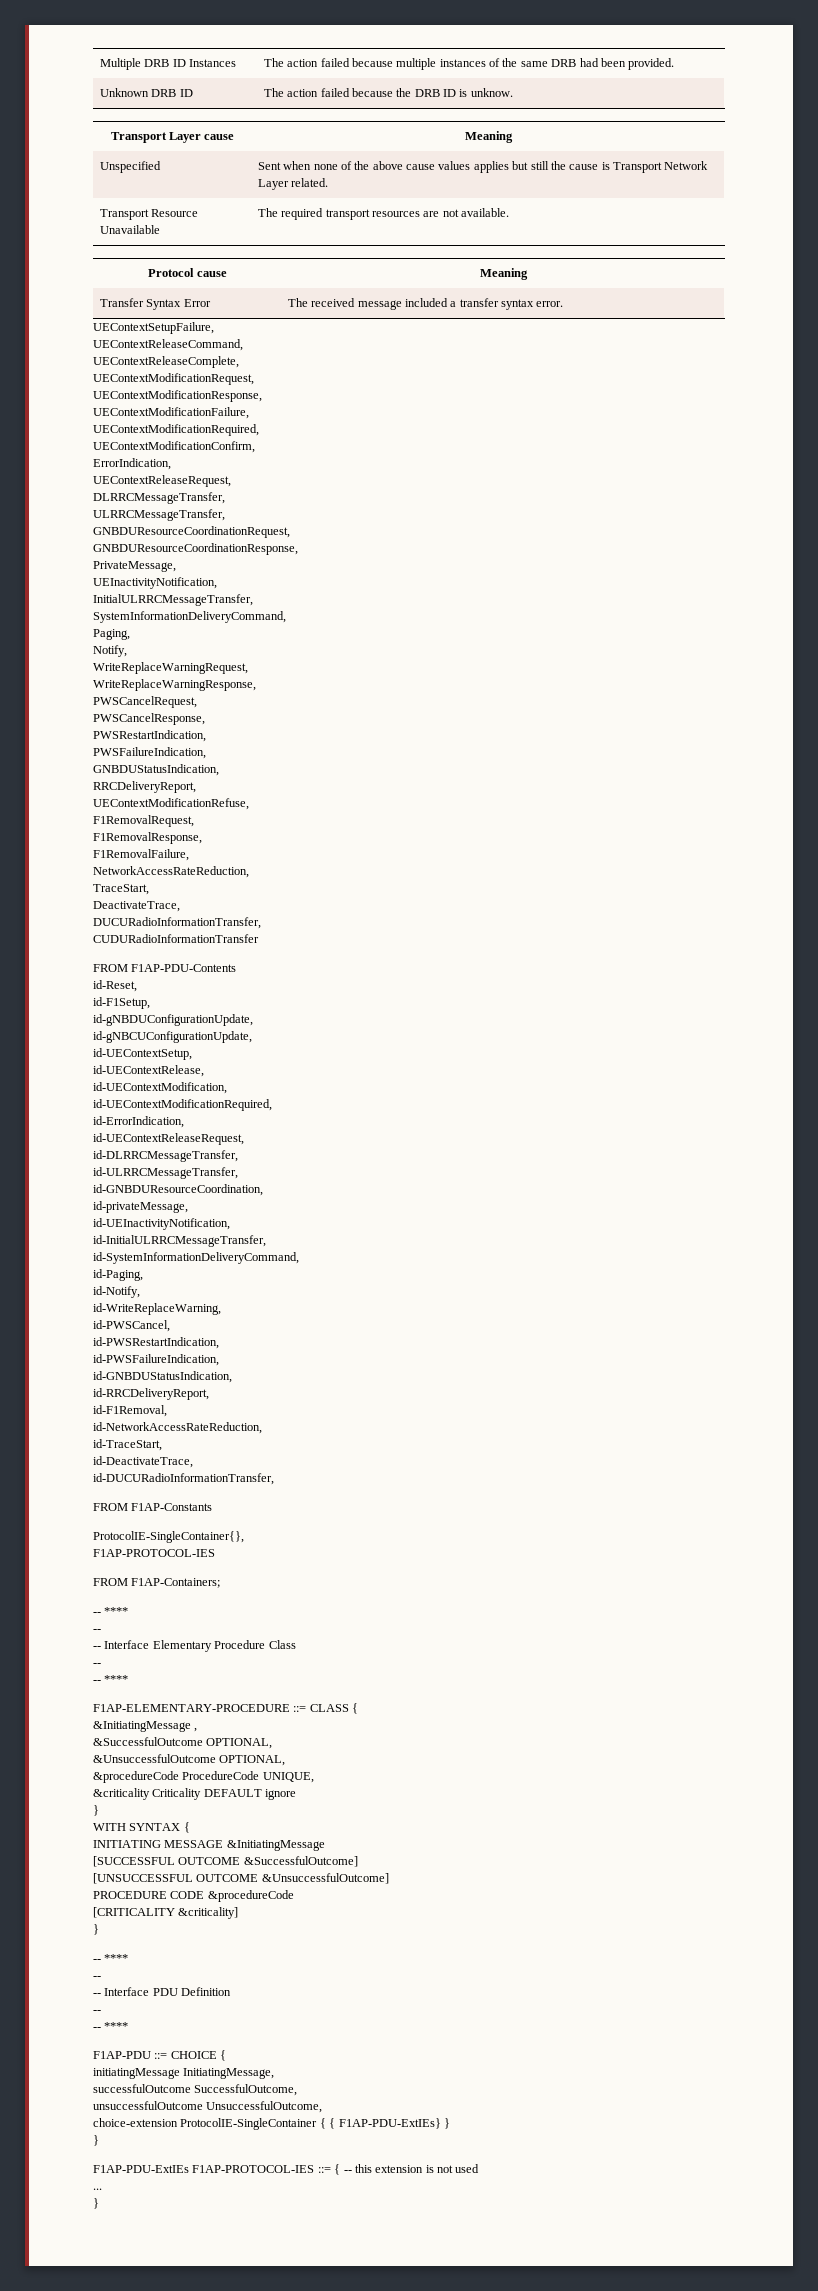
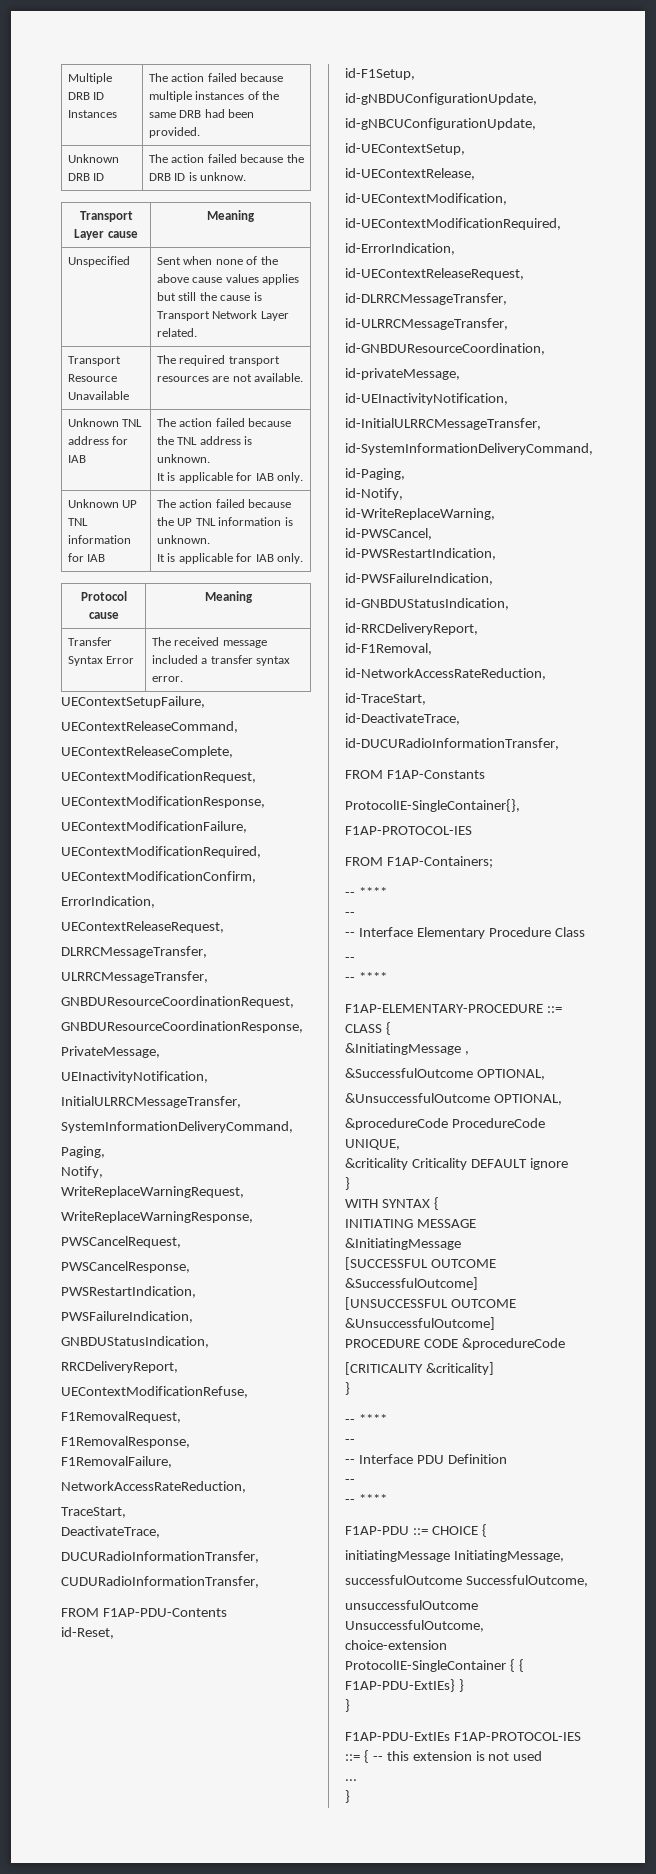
+ Unknown TNL address for IAB | The action failed because the TNL address is unknown.
+ It is applicable for IAB only.
+ Unknown UP TNL information for IAB | The action failed because the UP TNL information is unknown.
+ It is applicable for IAB only.
- CUDURadioInformationTransfer
+ CUDURadioInformationTransfer,

